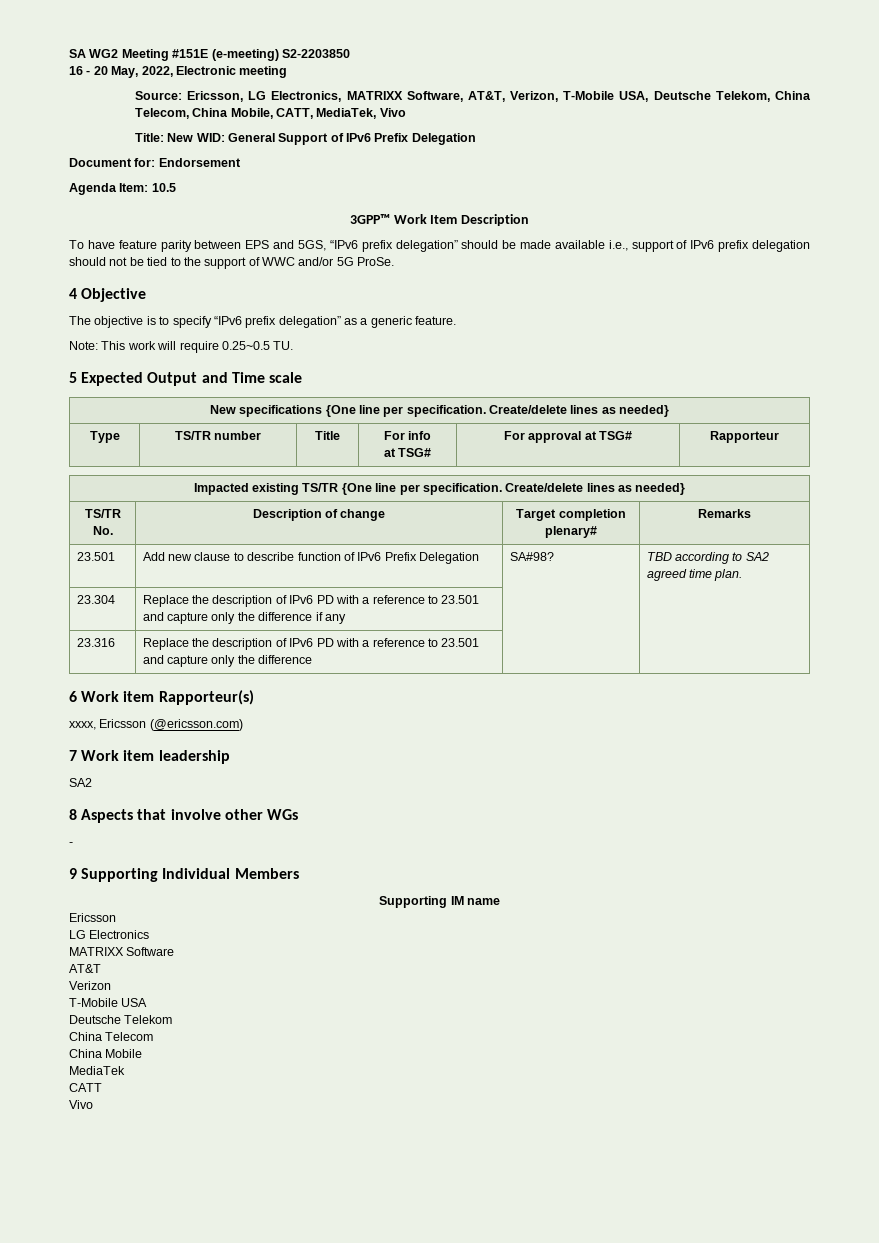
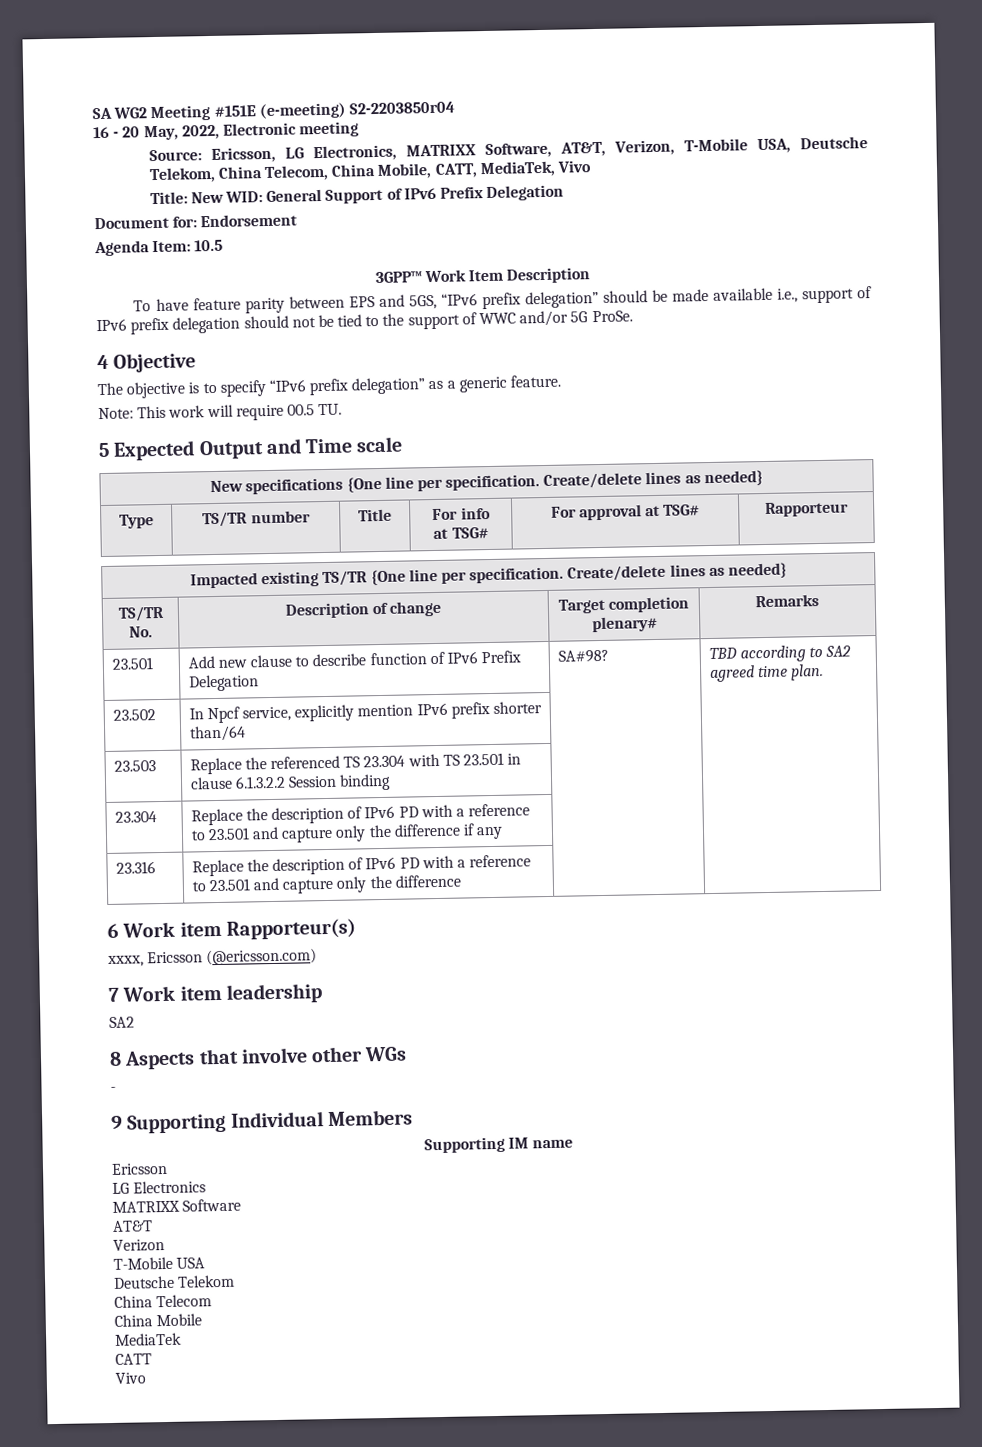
- SA WG2 Meeting #151E (e-meeting) S2-2203850
+ SA WG2 Meeting #151E (e-meeting) S2-2203850r04
- Note: This work will require 0.25~0.5 TU.
+ Note: This work will require 00.5 TU.
+ 23.502 | In Npcf service, explicitly mention IPv6 prefix shorter than/64 | |
+ 23.503 | Replace the referenced TS 23.304 with TS 23.501 in clause 6.1.3.2.2 Session binding | |

